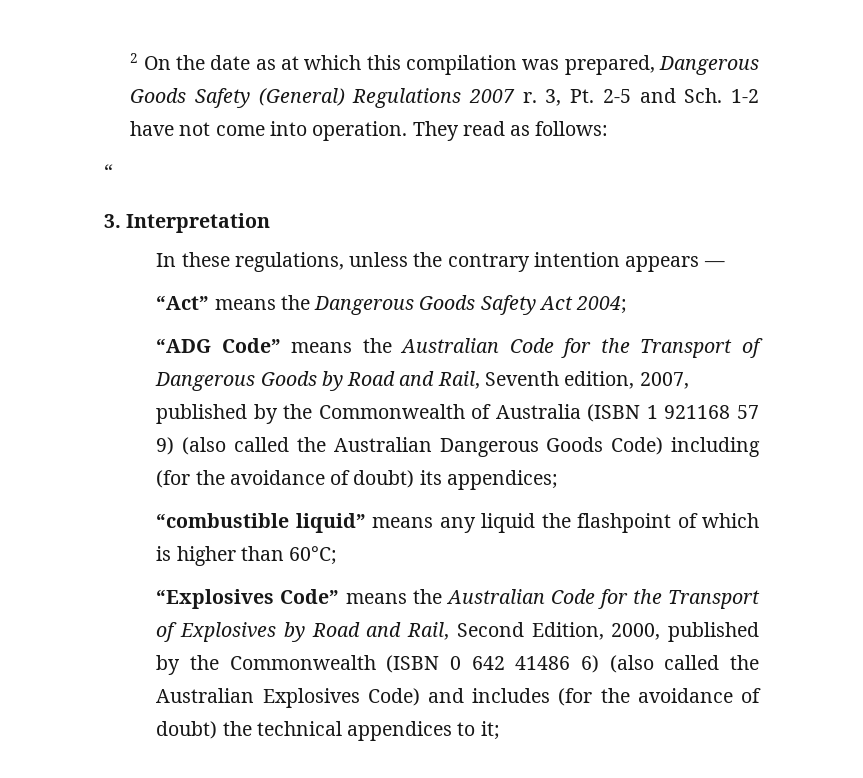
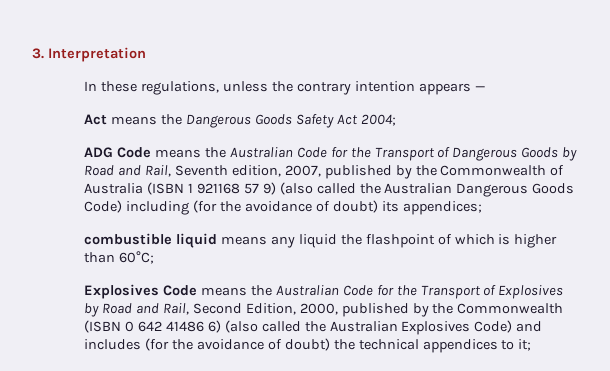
- 2 On the date as at which this compilation was prepared, Dangerous Goods Safety (General) Regulations 2007 r. 3, Pt. 2-5 and Sch. 1-2 have not come into operation. They read as follows:
- “
- “Act” means the Dangerous Goods Safety Act 2004;
+ Act means the Dangerous Goods Safety Act 2004;
- “ADG Code” means the Australian Code for the Transport of Dangerous Goods by Road and Rail, Seventh edition, 2007, published by the Commonwealth of Australia (ISBN 1 921168 57 9) (also called the Australian Dangerous Goods Code) including (for the avoidance of doubt) its appendices;
+ ADG Code means the Australian Code for the Transport of Dangerous Goods by Road and Rail, Seventh edition, 2007, published by the Commonwealth of Australia (ISBN 1 921168 57 9) (also called the Australian Dangerous Goods Code) including (for the avoidance of doubt) its appendices;
- “combustible liquid” means any liquid the flashpoint of which is higher than 60°C;
+ combustible liquid means any liquid the flashpoint of which is higher than 60°C;
- “Explosives Code” means the Australian Code for the Transport of Explosives by Road and Rail, Second Edition, 2000, published by the Commonwealth (ISBN 0 642 41486 6) (also called the Australian Explosives Code) and includes (for the avoidance of doubt) the technical appendices to it;
+ Explosives Code means the Australian Code for the Transport of Explosives by Road and Rail, Second Edition, 2000, published by the Commonwealth (ISBN 0 642 41486 6) (also called the Australian Explosives Code) and includes (for the avoidance of doubt) the technical appendices to it;

